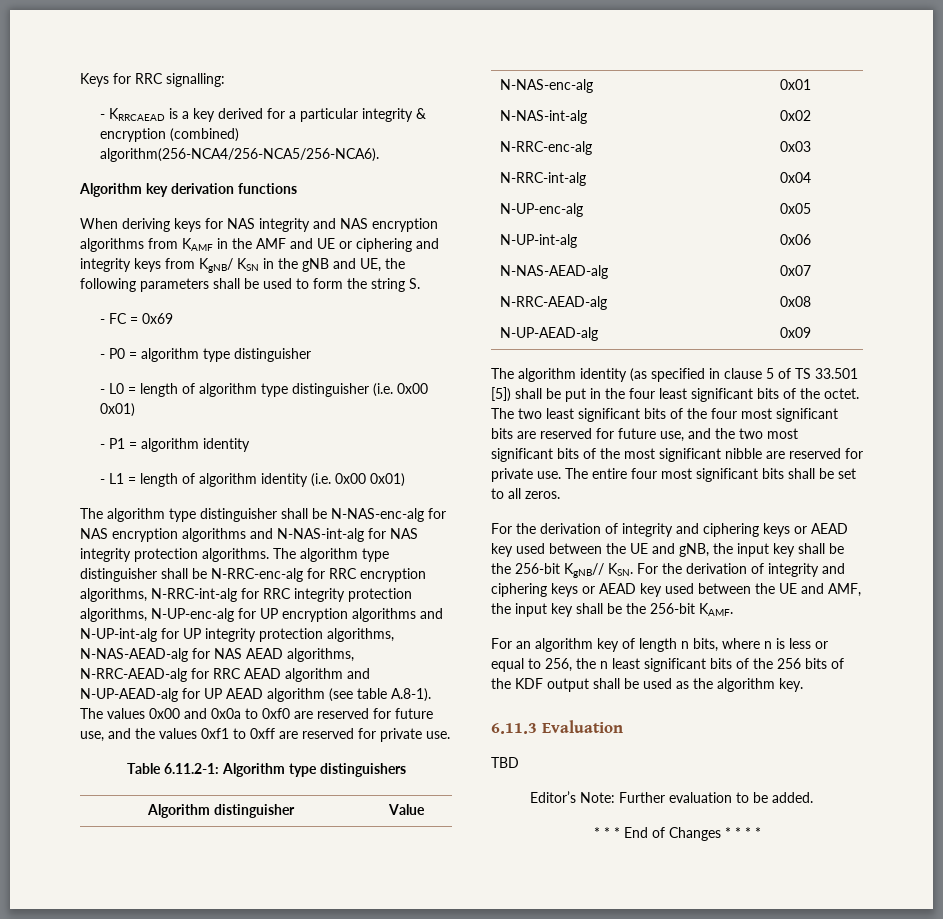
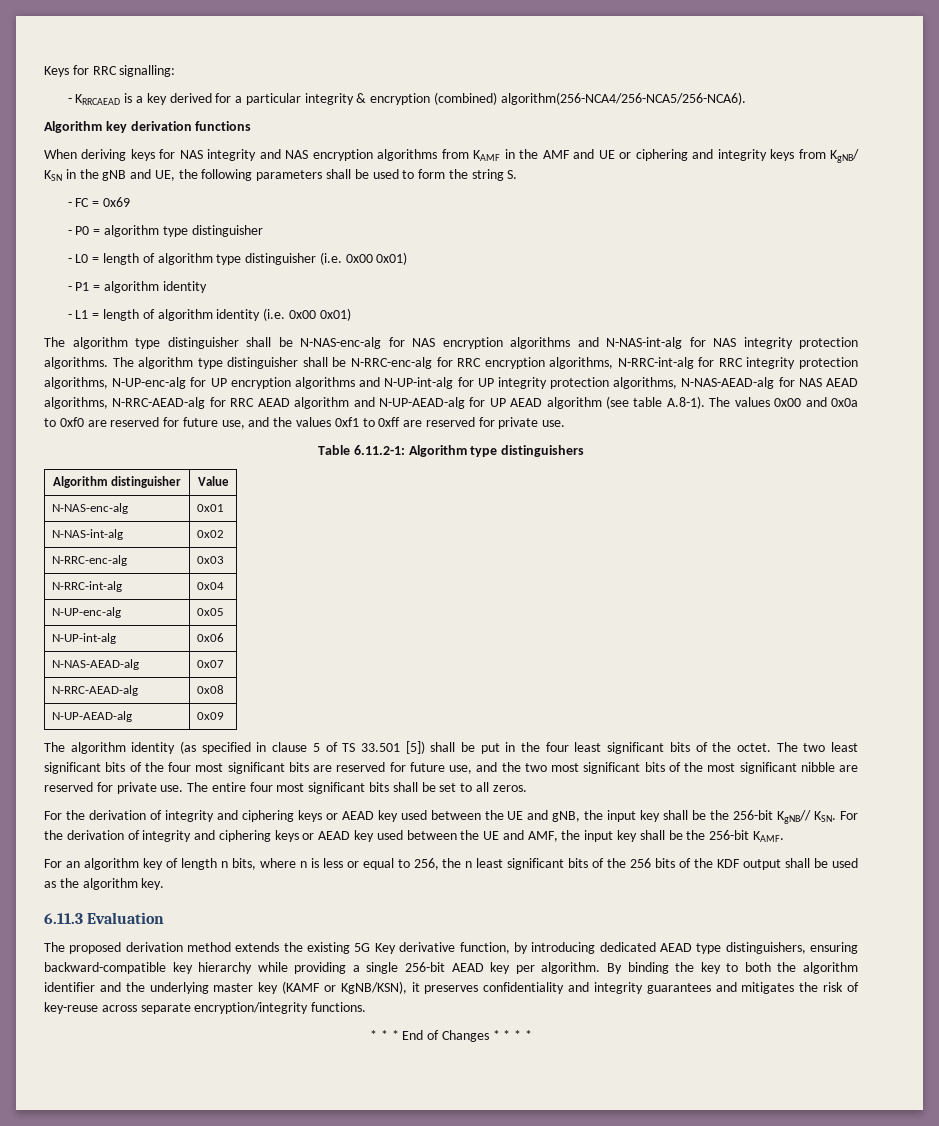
- TBD
- Editor’s Note: Further evaluation to be added.
+ The proposed derivation method extends the existing 5G Key derivative function, by introducing dedicated AEAD type distinguishers, ensuring backward-compatible key hierarchy while providing a single 256-bit AEAD key per algorithm. By binding the key to both the algorithm identifier and the underlying master key (KAMF or KgNB/KSN), it preserves confidentiality and integrity guarantees and mitigates the risk of key-reuse across separate encryption/integrity functions.

